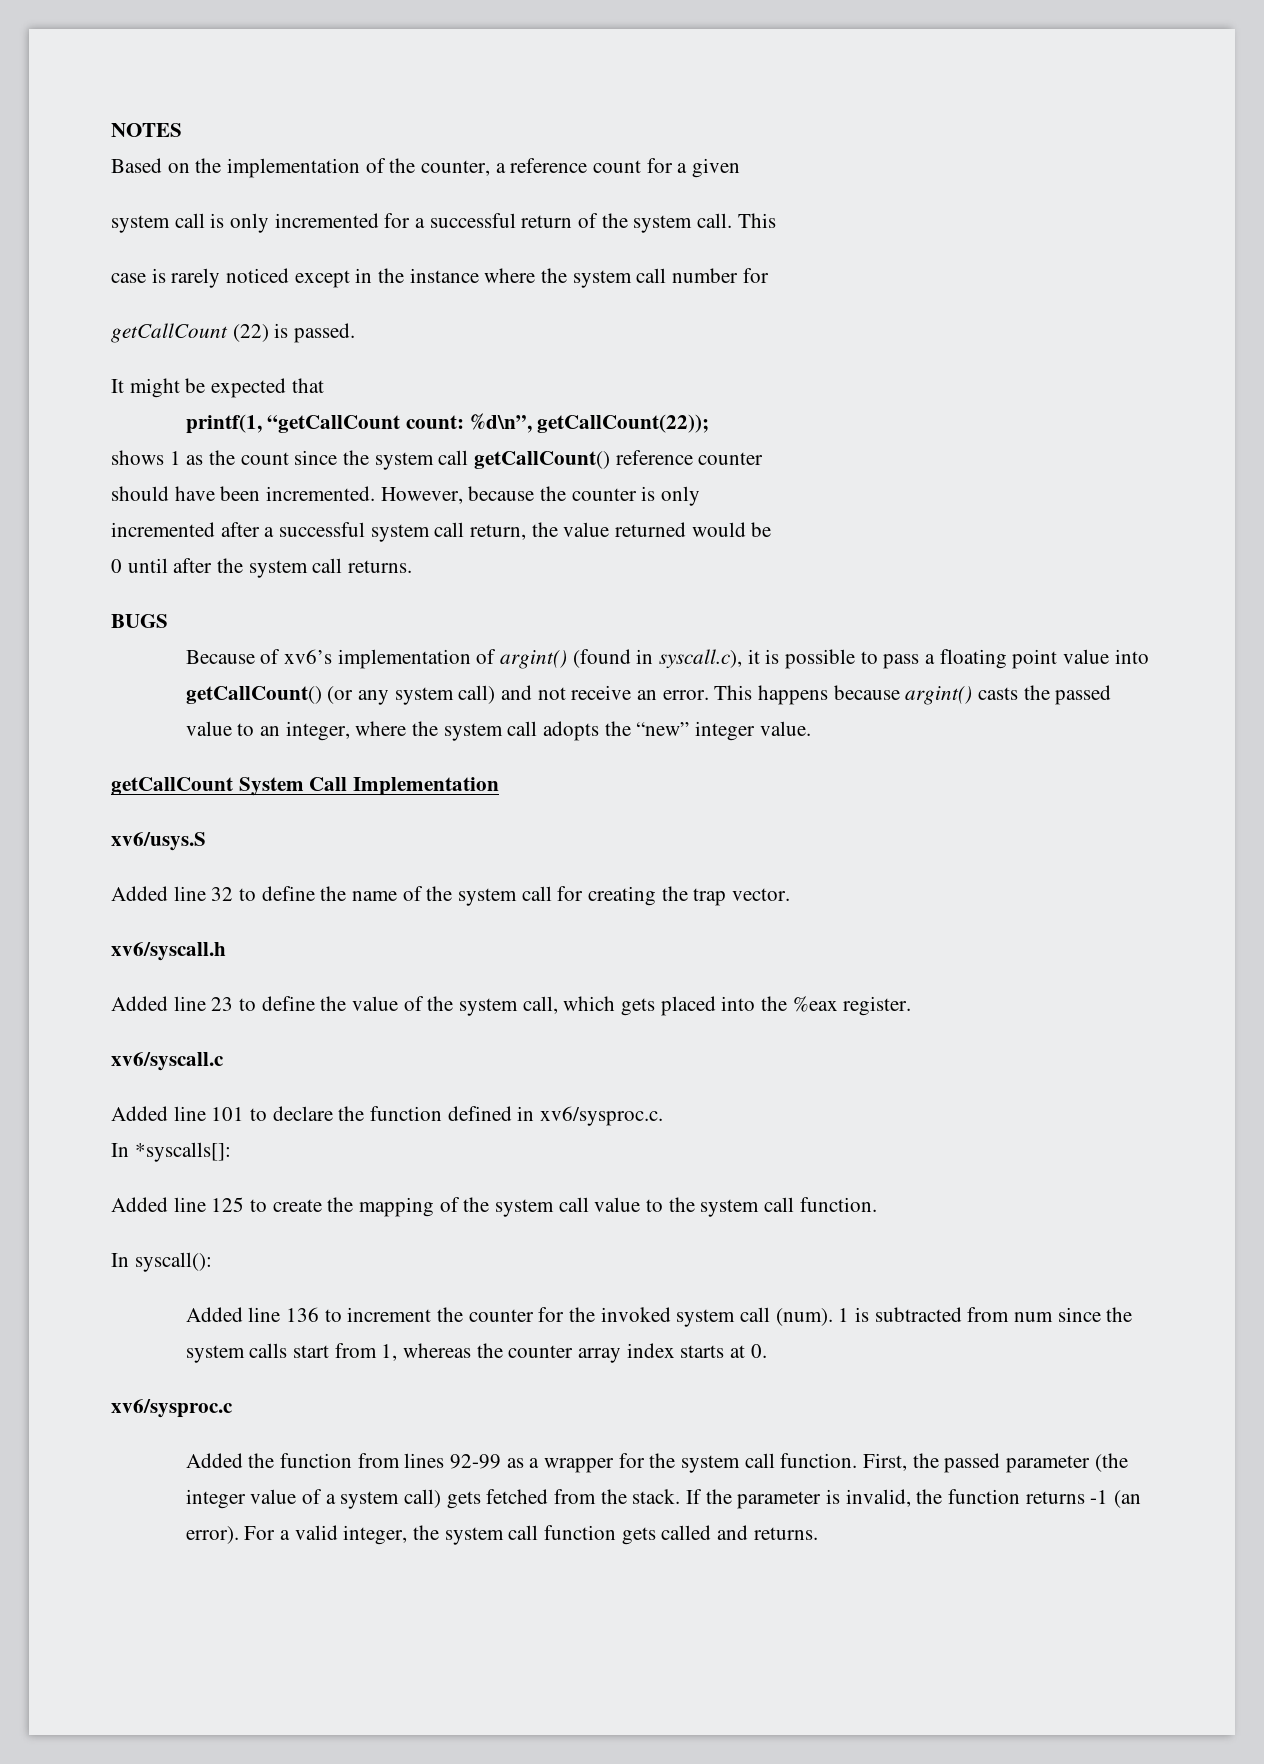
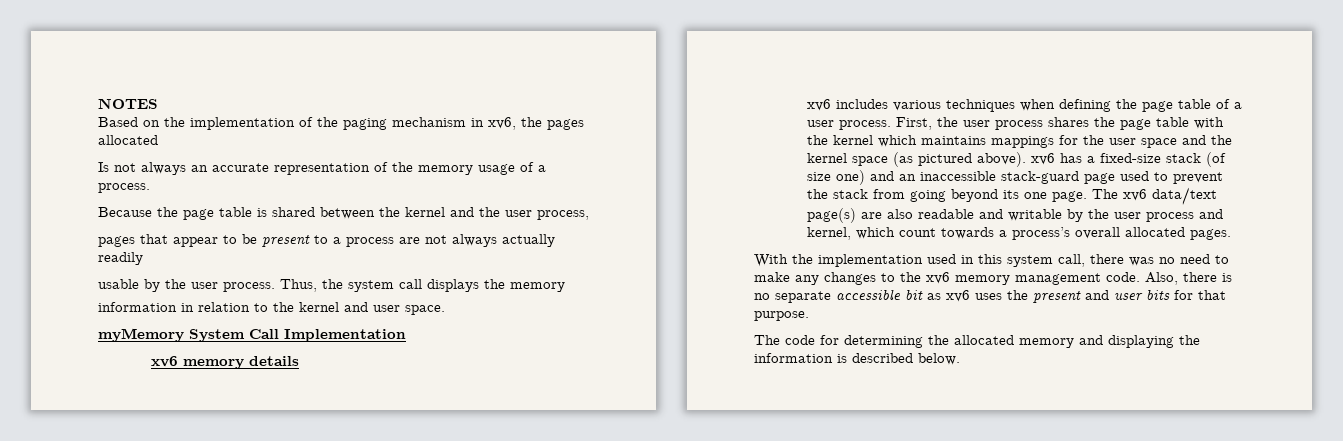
- Based on the implementation of the counter, a reference count for a given
- system call is only incremented for a successful return of the system call. This
- case is rarely noticed except in the instance where the system call number for
- getCallCount (22) is passed.
- It might be expected that
- printf(1, “getCallCount count: %d\n”, getCallCount(22));
- shows 1 as the count since the system call getCallCount() reference counter
- should have been incremented. However, because the counter is only
- incremented after a successful system call return, the value returned would be
- 0 until after the system call returns.
- BUGS
- Because of xv6’s implementation of argint() (found in syscall.c), it is possible to pass a floating point value into getCallCount() (or any system call) and not receive an error. This happens because argint() casts the passed value to an integer, where the system call adopts the “new” integer value.
- getCallCount System Call Implementation
- xv6/usys.S
- Added line 32 to define the name of the system call for creating the trap vector.
- xv6/syscall.h
- Added line 23 to define the value of the system call, which gets placed into the %eax register.
- xv6/syscall.c
- Added line 101 to declare the function defined in xv6/sysproc.c.
- In *syscalls[]:
- Added line 125 to create the mapping of the system call value to the system call function.
- In syscall():
- Added line 136 to increment the counter for the invoked system call (num). 1 is subtracted from num since the system calls start from 1, whereas the counter array index starts at 0.
- xv6/sysproc.c
- Added the function from lines 92-99 as a wrapper for the system call function. First, the passed parameter (the integer value of a system call) gets fetched from the stack. If the parameter is invalid, the function returns -1 (an error). For a valid integer, the system call function gets called and returns.
+ Based on the implementation of the paging mechanism in xv6, the pages allocated
+ Is not always an accurate representation of the memory usage of a process.
+ Because the page table is shared between the kernel and the user process,
+ pages that appear to be present to a process are not always actually readily
+ usable by the user process. Thus, the system call displays the memory
+ information in relation to the kernel and user space.
+ myMemory System Call Implementation
+ xv6 memory details
+ xv6 includes various techniques when defining the page table of a user process. First, the user process shares the page table with the kernel which maintains mappings for the user space and the kernel space (as pictured above). xv6 has a fixed-size stack (of size one) and an inaccessible stack-guard page used to prevent the stack from going beyond its one page. The xv6 data/text page(s) are also readable and writable by the user process and kernel, which count towards a process’s overall allocated pages.
+ With the implementation used in this system call, there was no need to make any changes to the xv6 memory management code. Also, there is no separate accessible bit as xv6 uses the present and user bits for that purpose.
+ The code for determining the allocated memory and displaying the information is described below.

